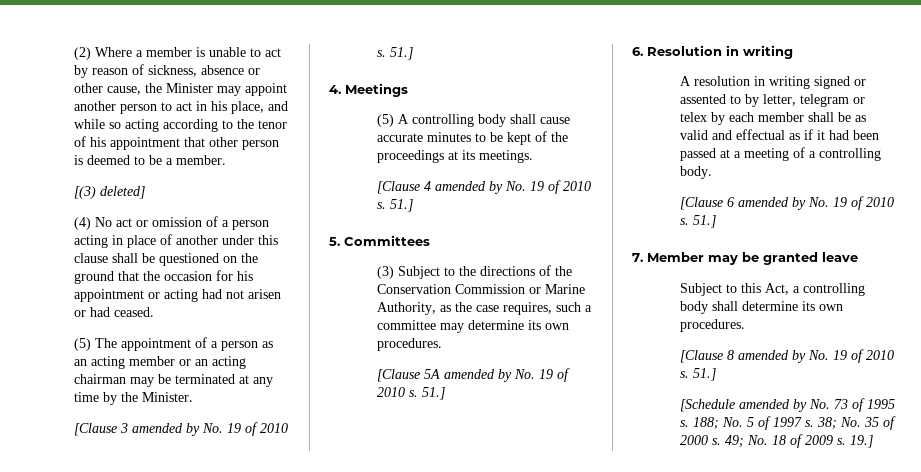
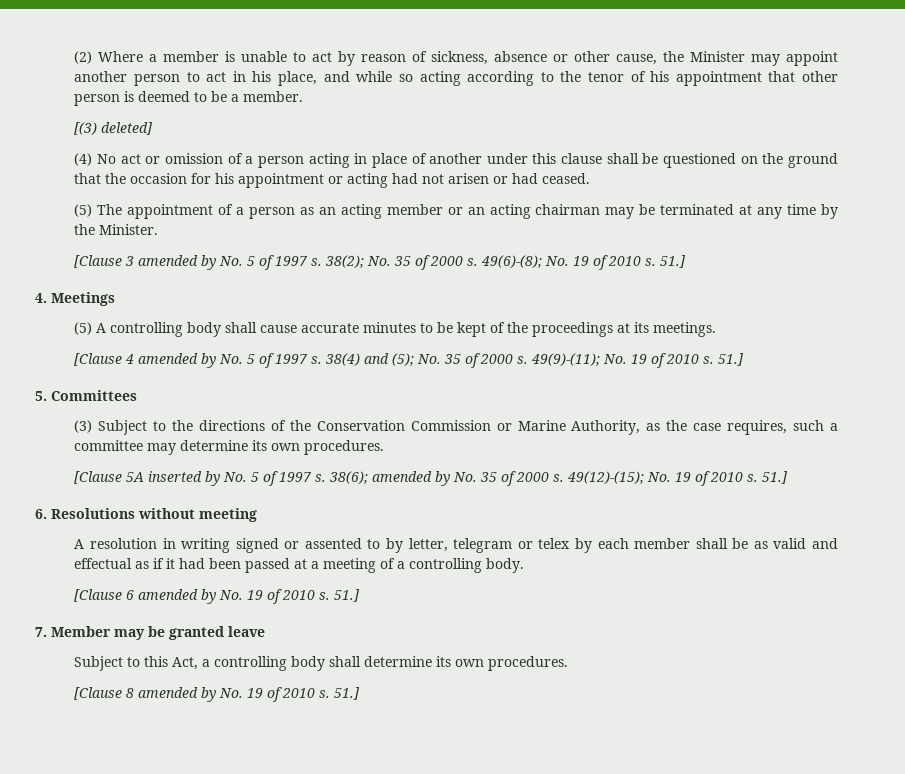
- [Clause 3 amended by No. 19 of 2010 s.
+ [Clause 3 amended by No. 5 of 1997 s. 38(2); No. 35 of 2000 s. 49(6)-(8); No. 19 of 2010 s.
- [Clause 4 amended by No. 19 of 2010 s.
+ [Clause 4 amended by No. 5 of 1997 s. 38(4) and (5); No. 35 of 2000 s. 49(9)-(11); No. 19 of 2010 s.
- [Clause 5A amended by No. 19 of 2010 s.
+ [Clause 5A inserted by No. 5 of 1997 s. 38(6); amended by No. 35 of 2000 s. 49(12)-(15); No. 19 of 2010 s.
- 6. Resolution in writing
+ 6. Resolutions without meeting
- [Schedule amended by No. 73 of 1995 s. 188; No. 5 of 1997 s. 38; No. 35 of 2000 s. 49; No. 18 of 2009 s. 19.]

